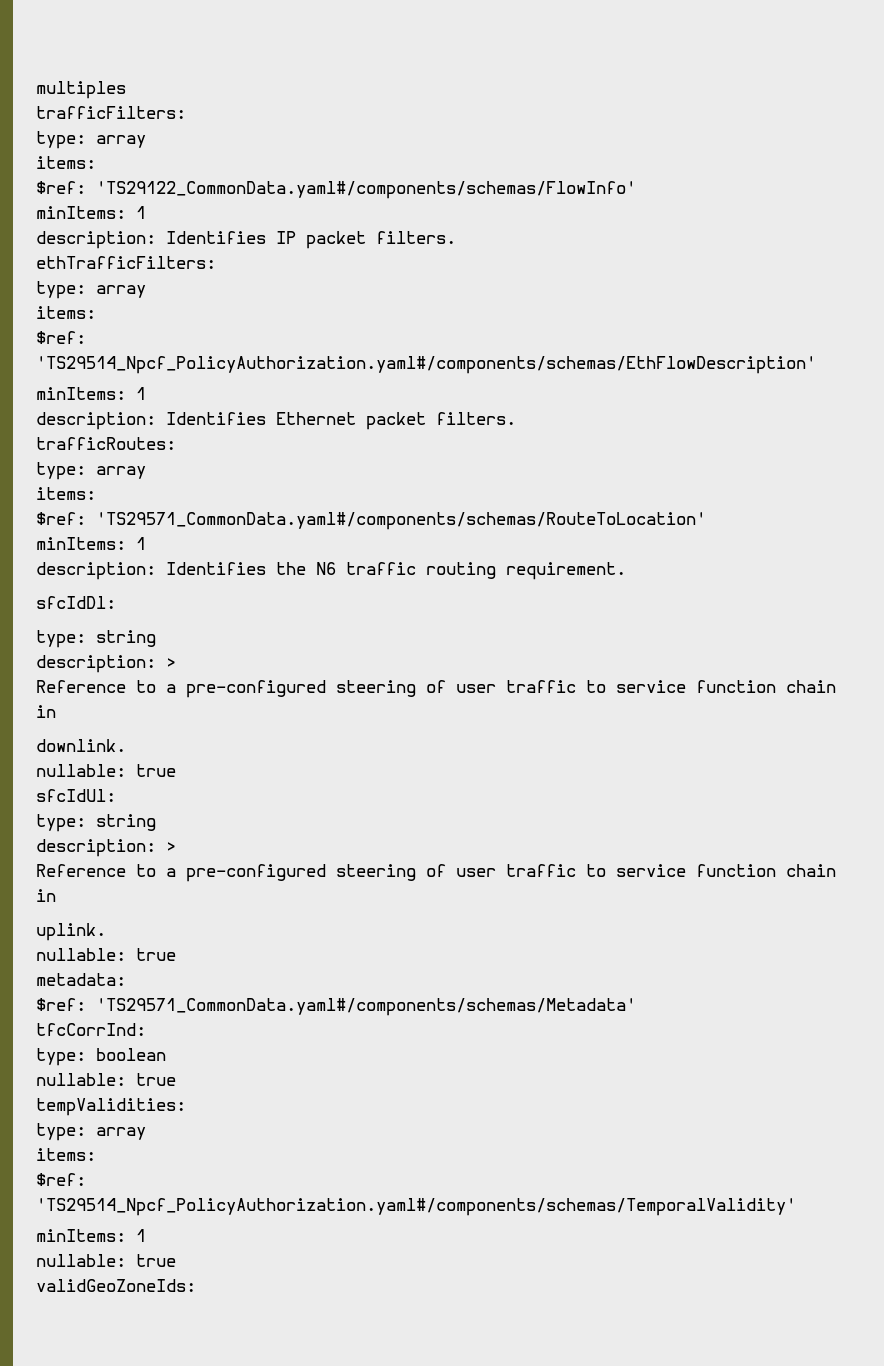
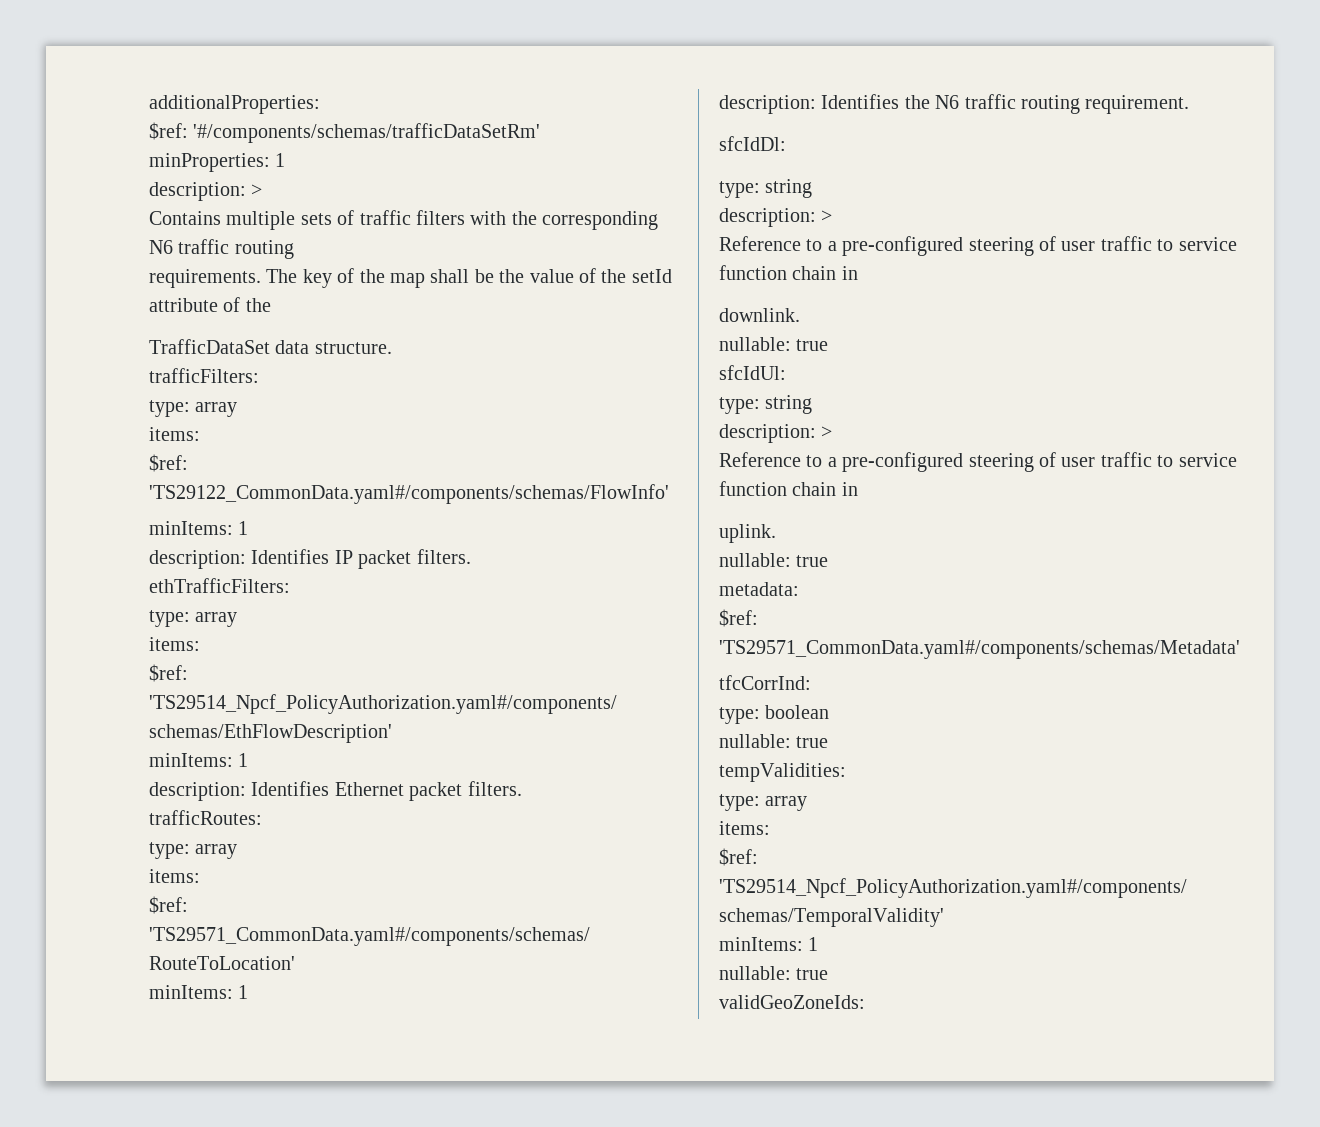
- multiples
+ additionalProperties:
+ $ref: '#/components/schemas/trafficDataSetRm'
+ minProperties: 1
+ description: >
+ Contains multiple sets of traffic filters with the corresponding N6 traffic routing
+ requirements. The key of the map shall be the value of the setId attribute of the
+ TrafficDataSet data structure.

